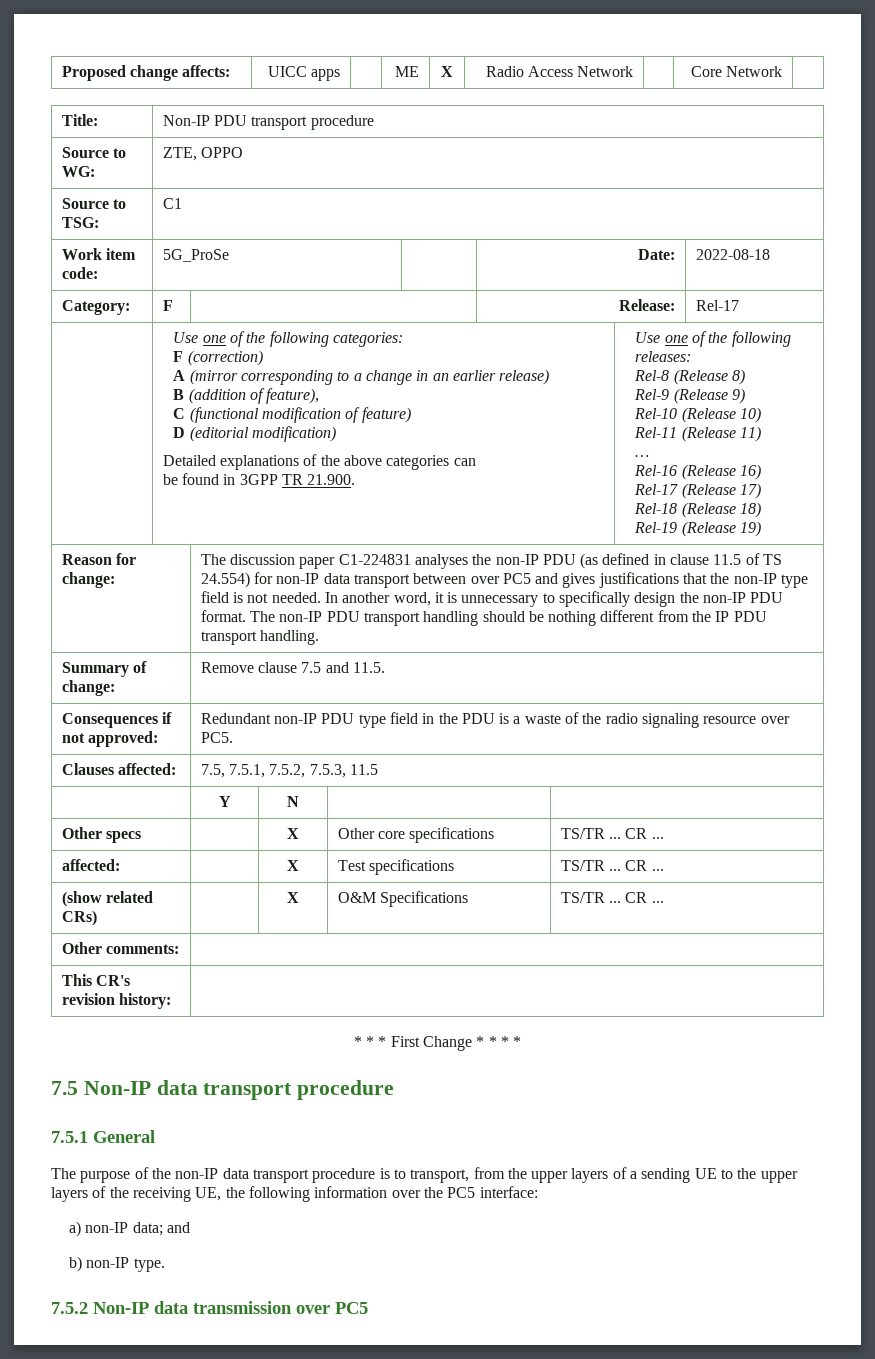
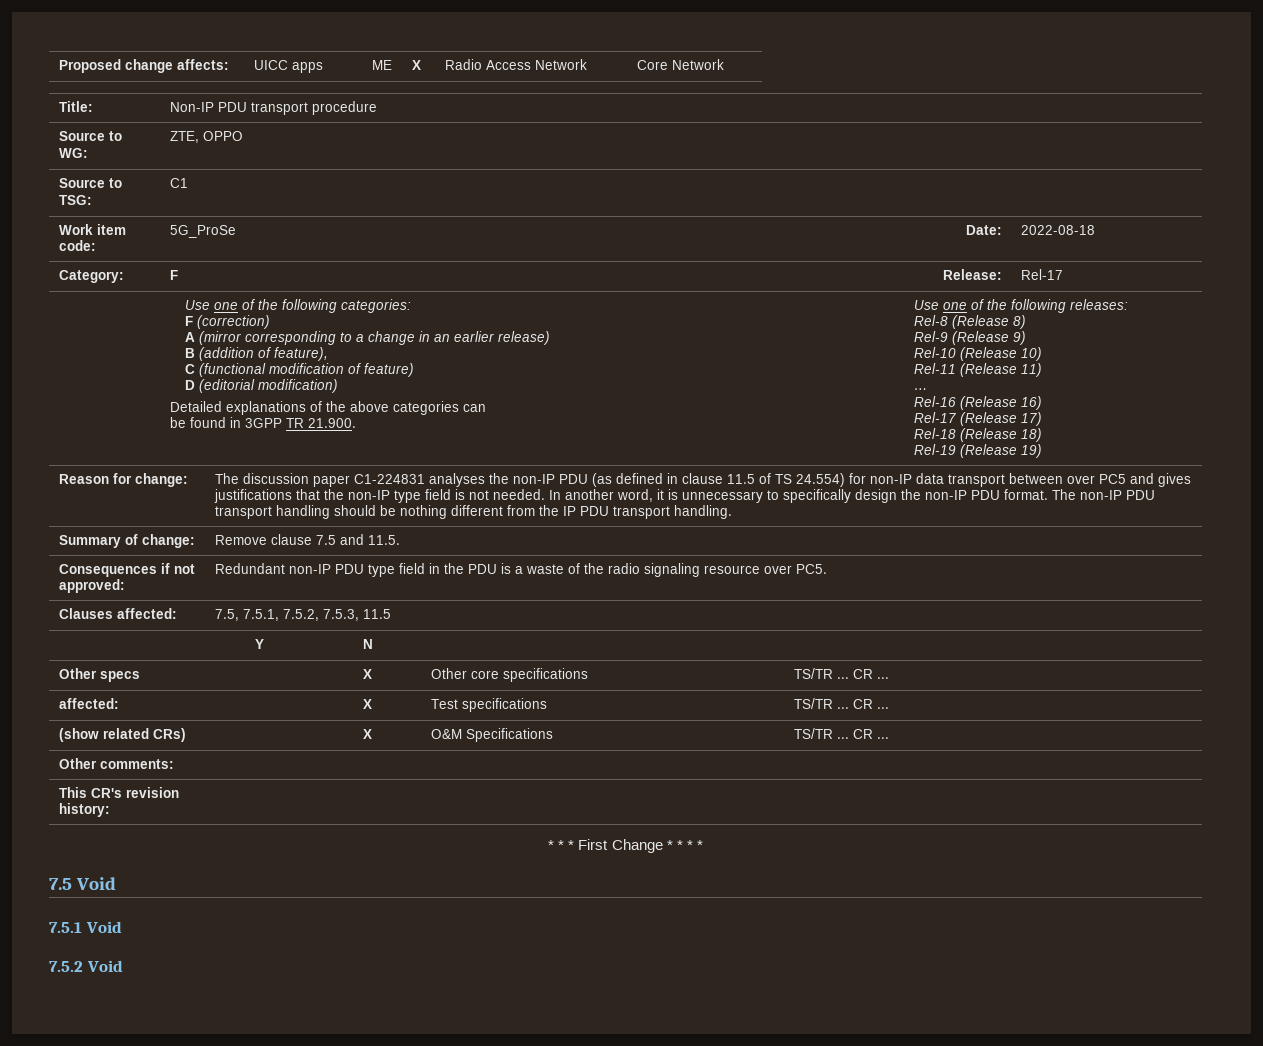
- 7.5 Non-IP data transport procedure
- 7.5.1 General
- The purpose of the non-IP data transport procedure is to transport, from the upper layers of a sending UE to the upper layers of the receiving UE, the following information over the PC5 interface:
- a) non-IP data; and
- b) non-IP type.
- 7.5.2 Non-IP data transmission over PC5
+ 7.5 Void
+ 7.5.1 Void
+ 7.5.2 Void

